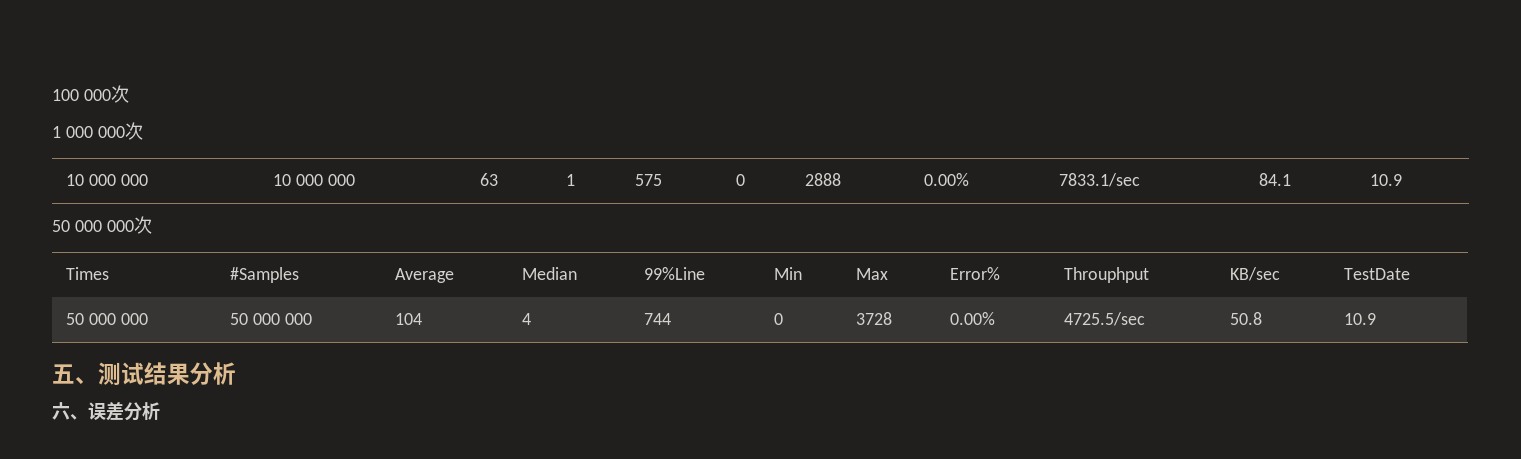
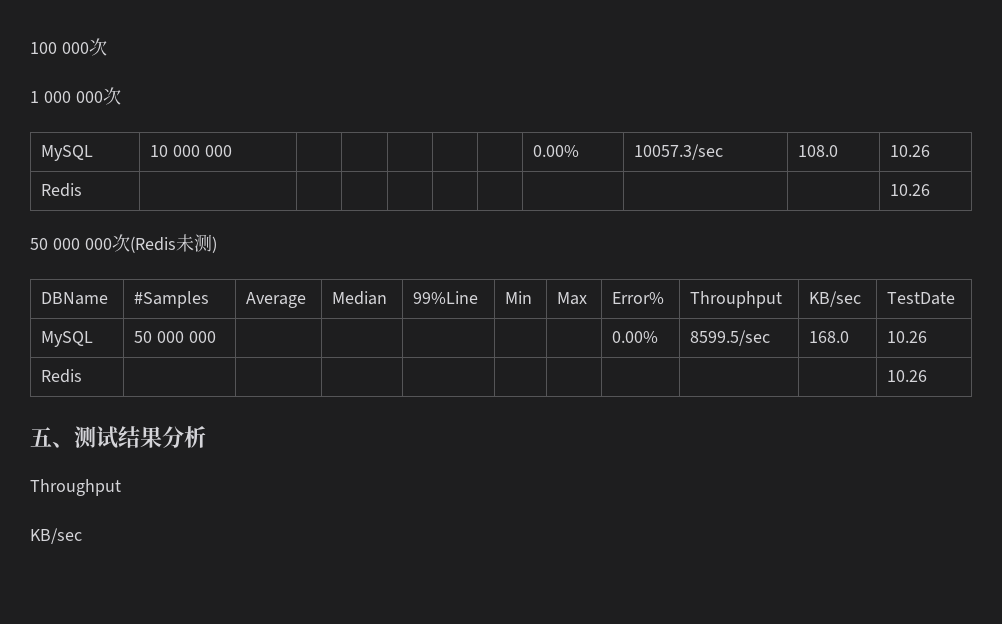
- 10 000 000 | 10 000 000 | 63 | 1 | 575 | 0 | 2888 | 0.00% | 7833.1/sec | 84.1 | 10.9
+ MySQL | 10 000 000 | | | | | | 0.00% | 10057.3/sec | 108.0 | 10.26
+ Redis | | | | | | | | | | 10.26
- 50 000 000次
- Times | #Samples | Average | Median | 99%Line | Min | Max | Error% | Throuphput | KB/sec | TestDate
+ 50 000 000次(Redis未测)
+ DBName | #Samples | Average | Median | 99%Line | Min | Max | Error% | Throuphput | KB/sec | TestDate
- 50 000 000 | 50 000 000 | 104 | 4 | 744 | 0 | 3728 | 0.00% | 4725.5/sec | 50.8 | 10.9
+ MySQL | 50 000 000 | | | | | | 0.00% | 8599.5/sec | 168.0 | 10.26
+ Redis | | | | | | | | | | 10.26
- 六、误差分析
+ Throughput
+ KB/sec

